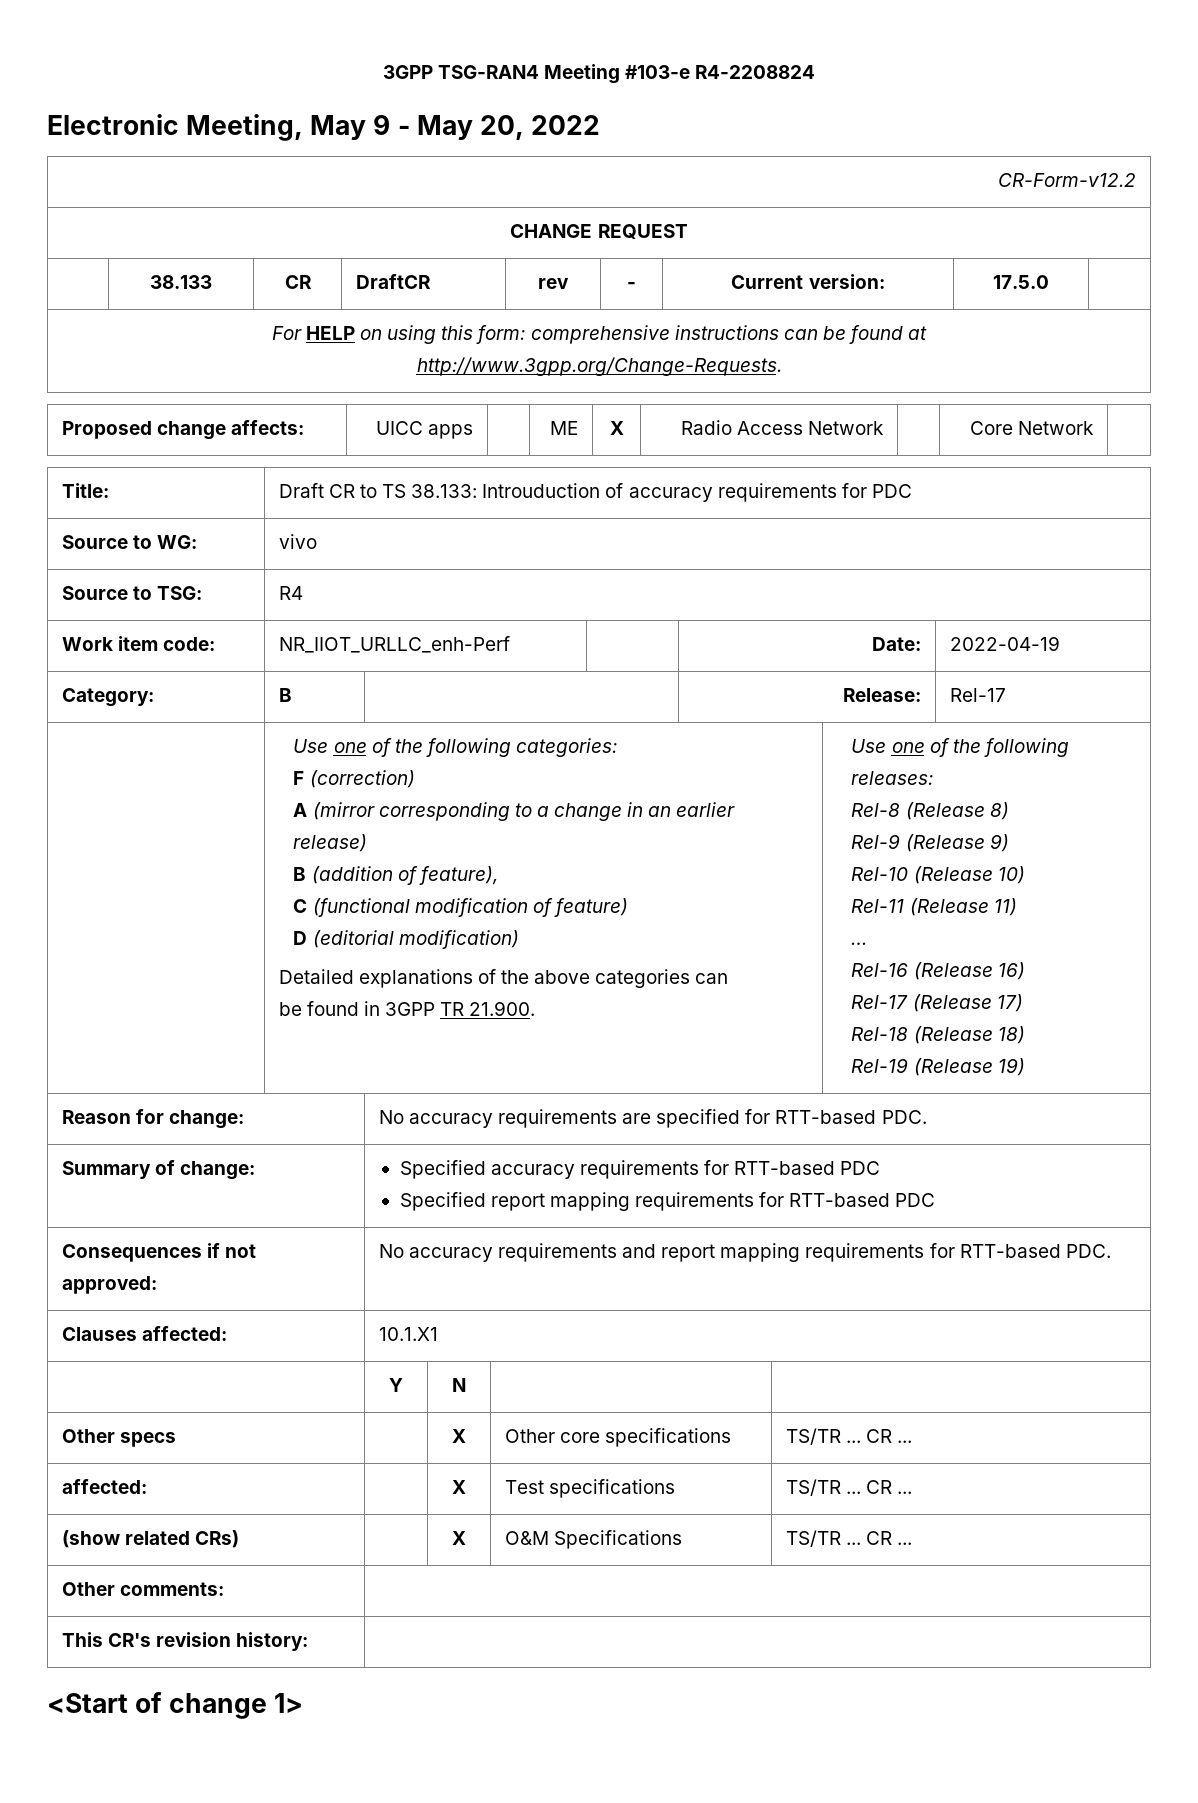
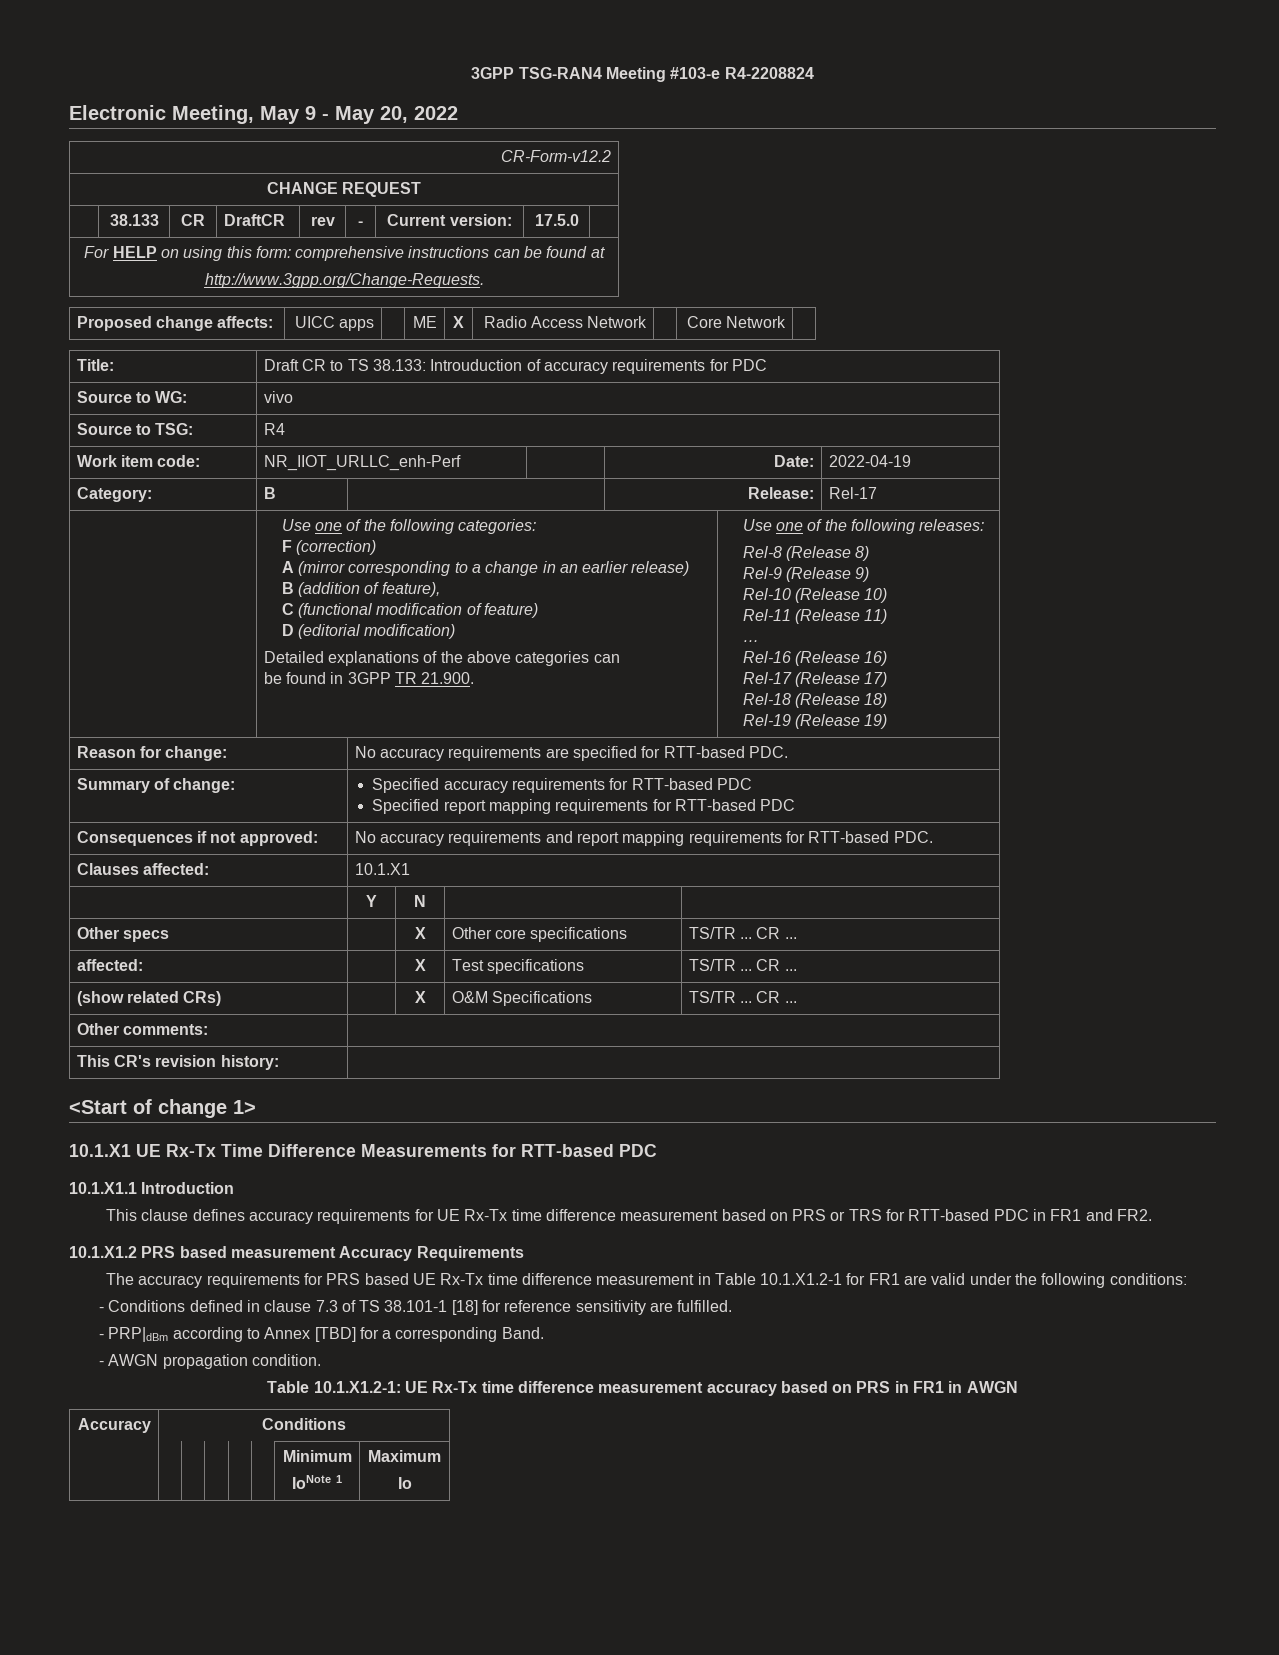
+ 10.1.X1 UE Rx-Tx Time Difference Measurements for RTT-based PDC
+ 10.1.X1.1 Introduction
+ This clause defines accuracy requirements for UE Rx-Tx time difference measurement based on PRS or TRS for RTT-based PDC in FR1 and FR2.
+ 10.1.X1.2 PRS based measurement Accuracy Requirements
+ The accuracy requirements for PRS based UE Rx-Tx time difference measurement in Table 10.1.X1.2-1 for FR1 are valid under the following conditions:
+ - Conditions defined in clause 7.3 of TS 38.101-1 [18] for reference sensitivity are fulfilled.
+ - PRP|dBm according to Annex [TBD] for a corresponding Band.
+ - AWGN propagation condition.
+ Table 10.1.X1.2-1: UE Rx-Tx time difference measurement accuracy based on PRS in FR1 in AWGN
+ Accuracy | Conditions
+ | | | | | | Minimum
+ IoNote 1 | Maximum
+ Io

